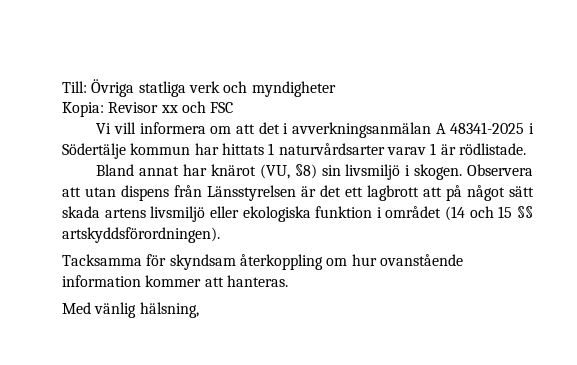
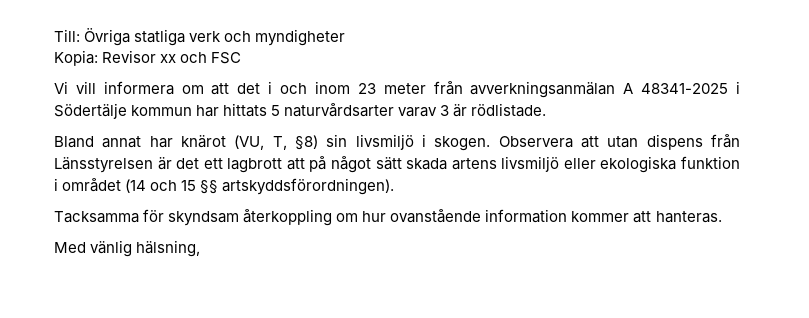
- Vi vill informera om att det i avverkningsanmälan A 48341-2025 i Södertälje kommun har hittats 1 naturvårdsarter varav 1 är rödlistade.
+ Vi vill informera om att det i och inom 23 meter från avverkningsanmälan A 48341-2025 i Södertälje kommun har hittats 5 naturvårdsarter varav 3 är rödlistade.
- Bland annat har knärot (VU, §8) sin livsmiljö i skogen.
+ Bland annat har knärot (VU, T, §8) sin livsmiljö i skogen.

